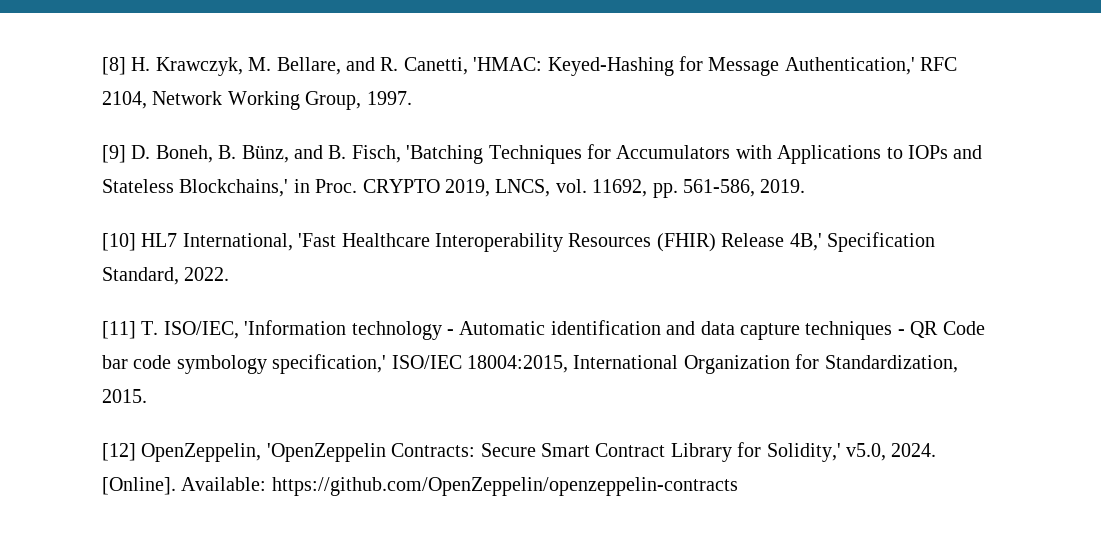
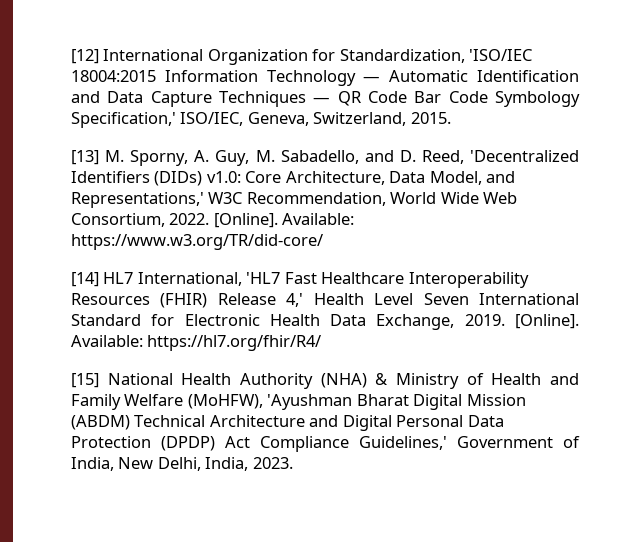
- [8] H. Krawczyk, M. Bellare, and R. Canetti, 'HMAC: Keyed-Hashing for Message Authentication,' RFC 2104, Network Working Group, 1997.
- [9] D. Boneh, B. Bünz, and B. Fisch, 'Batching Techniques for Accumulators with Applications to IOPs and Stateless Blockchains,' in Proc. CRYPTO 2019, LNCS, vol. 11692, pp. 561-586, 2019.
- [10] HL7 International, 'Fast Healthcare Interoperability Resources (FHIR) Release 4B,' Specification Standard, 2022.
- [11] T. ISO/IEC, 'Information technology - Automatic identification and data capture techniques - QR Code bar code symbology specification,' ISO/IEC 18004:2015, International Organization for Standardization, 2015.
- [12] OpenZeppelin, 'OpenZeppelin Contracts: Secure Smart Contract Library for Solidity,' v5.0, 2024. [Online]. Available: https://github.com/OpenZeppelin/openzeppelin-contracts
+ [12] International Organization for Standardization, 'ISO/IEC 18004:2015 Information Technology — Automatic Identification and Data Capture Techniques — QR Code Bar Code Symbology Specification,' ISO/IEC, Geneva, Switzerland, 2015.
+ [13] M. Sporny, A. Guy, M. Sabadello, and D. Reed, 'Decentralized Identifiers (DIDs) v1.0: Core Architecture, Data Model, and Representations,' W3C Recommendation, World Wide Web Consortium, 2022. [Online]. Available: https://www.w3.org/TR/did-core/
+ [14] HL7 International, 'HL7 Fast Healthcare Interoperability Resources (FHIR) Release 4,' Health Level Seven International Standard for Electronic Health Data Exchange, 2019. [Online]. Available: https://hl7.org/fhir/R4/
+ [15] National Health Authority (NHA) & Ministry of Health and Family Welfare (MoHFW), 'Ayushman Bharat Digital Mission (ABDM) Technical Architecture and Digital Personal Data Protection (DPDP) Act Compliance Guidelines,' Government of India, New Delhi, India, 2023.

